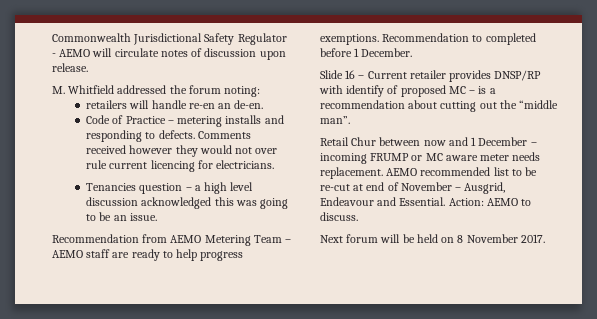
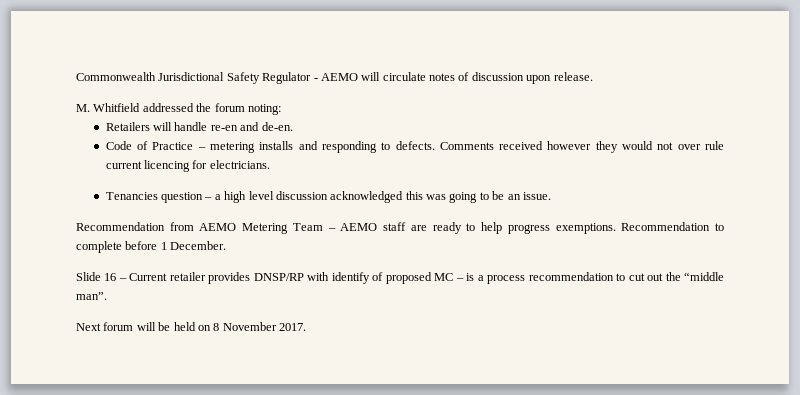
- retailers will handle re-en an de-en.
+ Retailers will handle re-en and de-en.
- Recommendation to completed before 1 December.
+ Recommendation to complete before 1 December.
- Slide 16 – Current retailer provides DNSP/RP with identify of proposed MC – is a recommendation about cutting out the “middle man”.
+ Slide 16 – Current retailer provides DNSP/RP with identify of proposed MC – is a process recommendation to cut out the “middle man”.
- Retail Chur between now and 1 December – incoming FRUMP or MC aware meter needs replacement. AEMO recommended list to be re-cut at end of November – Ausgrid, Endeavour and Essential. Action: AEMO to discuss.

